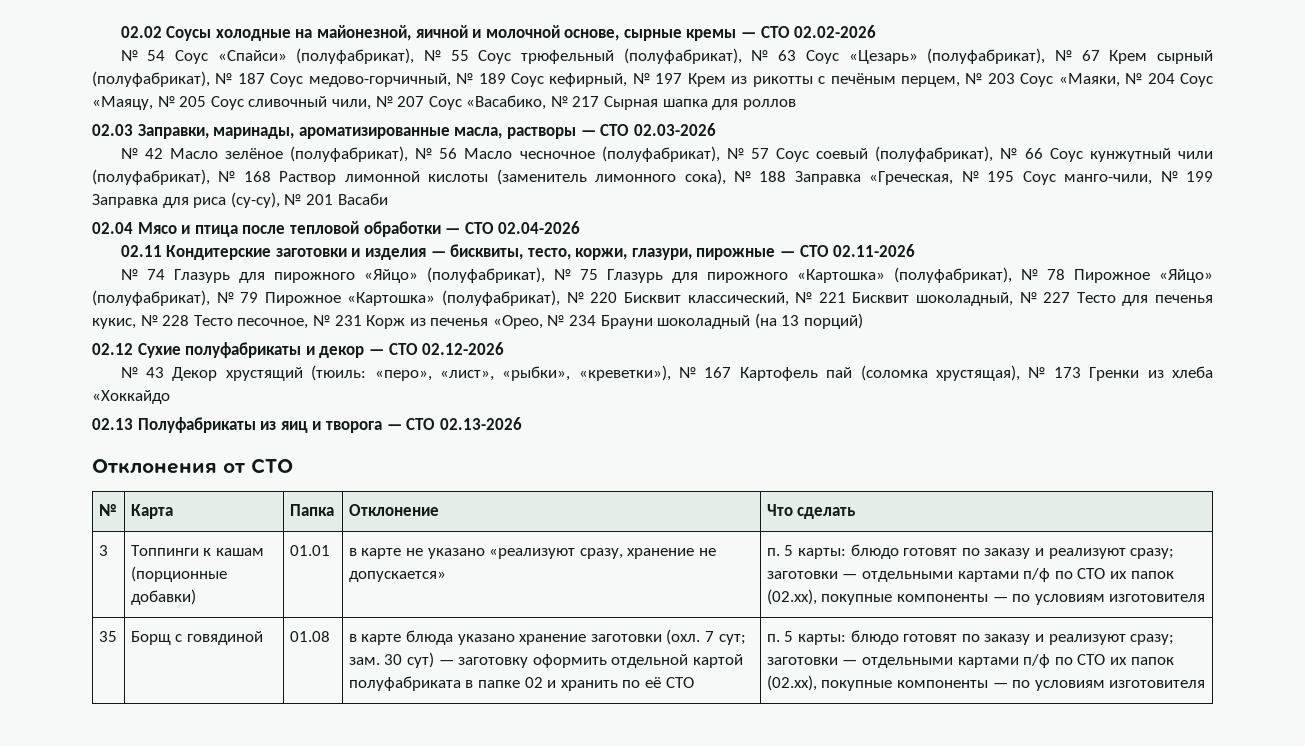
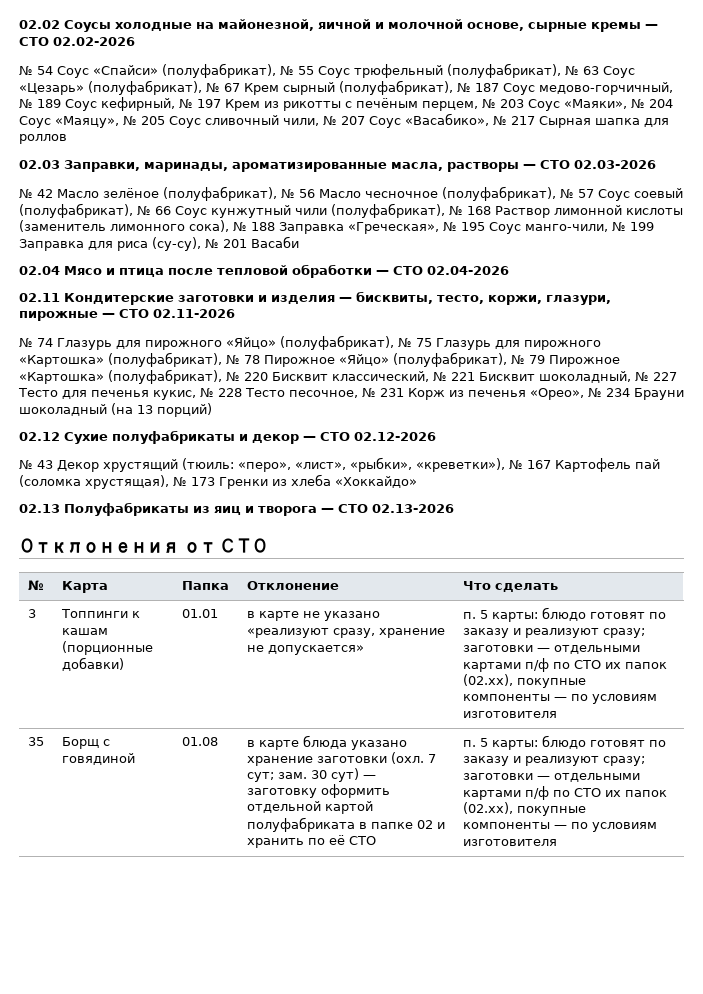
- № 54 Соус «Спайси» (полуфабрикат), № 55 Соус трюфельный (полуфабрикат), № 63 Соус «Цезарь» (полуфабрикат), № 67 Крем сырный (полуфабрикат), № 187 Соус медово-горчичный, № 189 Соус кефирный, № 197 Крем из рикотты с печёным перцем, № 203 Соус «Маяки, № 204 Соус «Маяцу, № 205 Соус сливочный чили, № 207 Соус «Васабико, № 217 Сырная шапка для роллов
+ № 54 Соус «Спайси» (полуфабрикат), № 55 Соус трюфельный (полуфабрикат), № 63 Соус «Цезарь» (полуфабрикат), № 67 Крем сырный (полуфабрикат), № 187 Соус медово-горчичный, № 189 Соус кефирный, № 197 Крем из рикотты с печёным перцем, № 203 Соус «Маяки», № 204 Соус «Маяцу», № 205 Соус сливочный чили, № 207 Соус «Васабико», № 217 Сырная шапка для роллов
- № 42 Масло зелёное (полуфабрикат), № 56 Масло чесночное (полуфабрикат), № 57 Соус соевый (полуфабрикат), № 66 Соус кунжутный чили (полуфабрикат), № 168 Раствор лимонной кислоты (заменитель лимонного сока), № 188 Заправка «Греческая, № 195 Соус манго-чили, № 199 Заправка для риса (су-су), № 201 Васаби
+ № 42 Масло зелёное (полуфабрикат), № 56 Масло чесночное (полуфабрикат), № 57 Соус соевый (полуфабрикат), № 66 Соус кунжутный чили (полуфабрикат), № 168 Раствор лимонной кислоты (заменитель лимонного сока), № 188 Заправка «Греческая», № 195 Соус манго-чили, № 199 Заправка для риса (су-су), № 201 Васаби
- № 74 Глазурь для пирожного «Яйцо» (полуфабрикат), № 75 Глазурь для пирожного «Картошка» (полуфабрикат), № 78 Пирожное «Яйцо» (полуфабрикат), № 79 Пирожное «Картошка» (полуфабрикат), № 220 Бисквит классический, № 221 Бисквит шоколадный, № 227 Тесто для печенья кукис, № 228 Тесто песочное, № 231 Корж из печенья «Орео, № 234 Брауни шоколадный (на 13 порций)
+ № 74 Глазурь для пирожного «Яйцо» (полуфабрикат), № 75 Глазурь для пирожного «Картошка» (полуфабрикат), № 78 Пирожное «Яйцо» (полуфабрикат), № 79 Пирожное «Картошка» (полуфабрикат), № 220 Бисквит классический, № 221 Бисквит шоколадный, № 227 Тесто для печенья кукис, № 228 Тесто песочное, № 231 Корж из печенья «Орео», № 234 Брауни шоколадный (на 13 порций)
- № 43 Декор хрустящий (тюиль: «перо», «лист», «рыбки», «креветки»), № 167 Картофель пай (соломка хрустящая), № 173 Гренки из хлеба «Хоккайдо
+ № 43 Декор хрустящий (тюиль: «перо», «лист», «рыбки», «креветки»), № 167 Картофель пай (соломка хрустящая), № 173 Гренки из хлеба «Хоккайдо»

